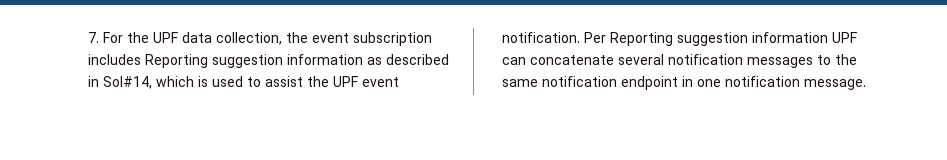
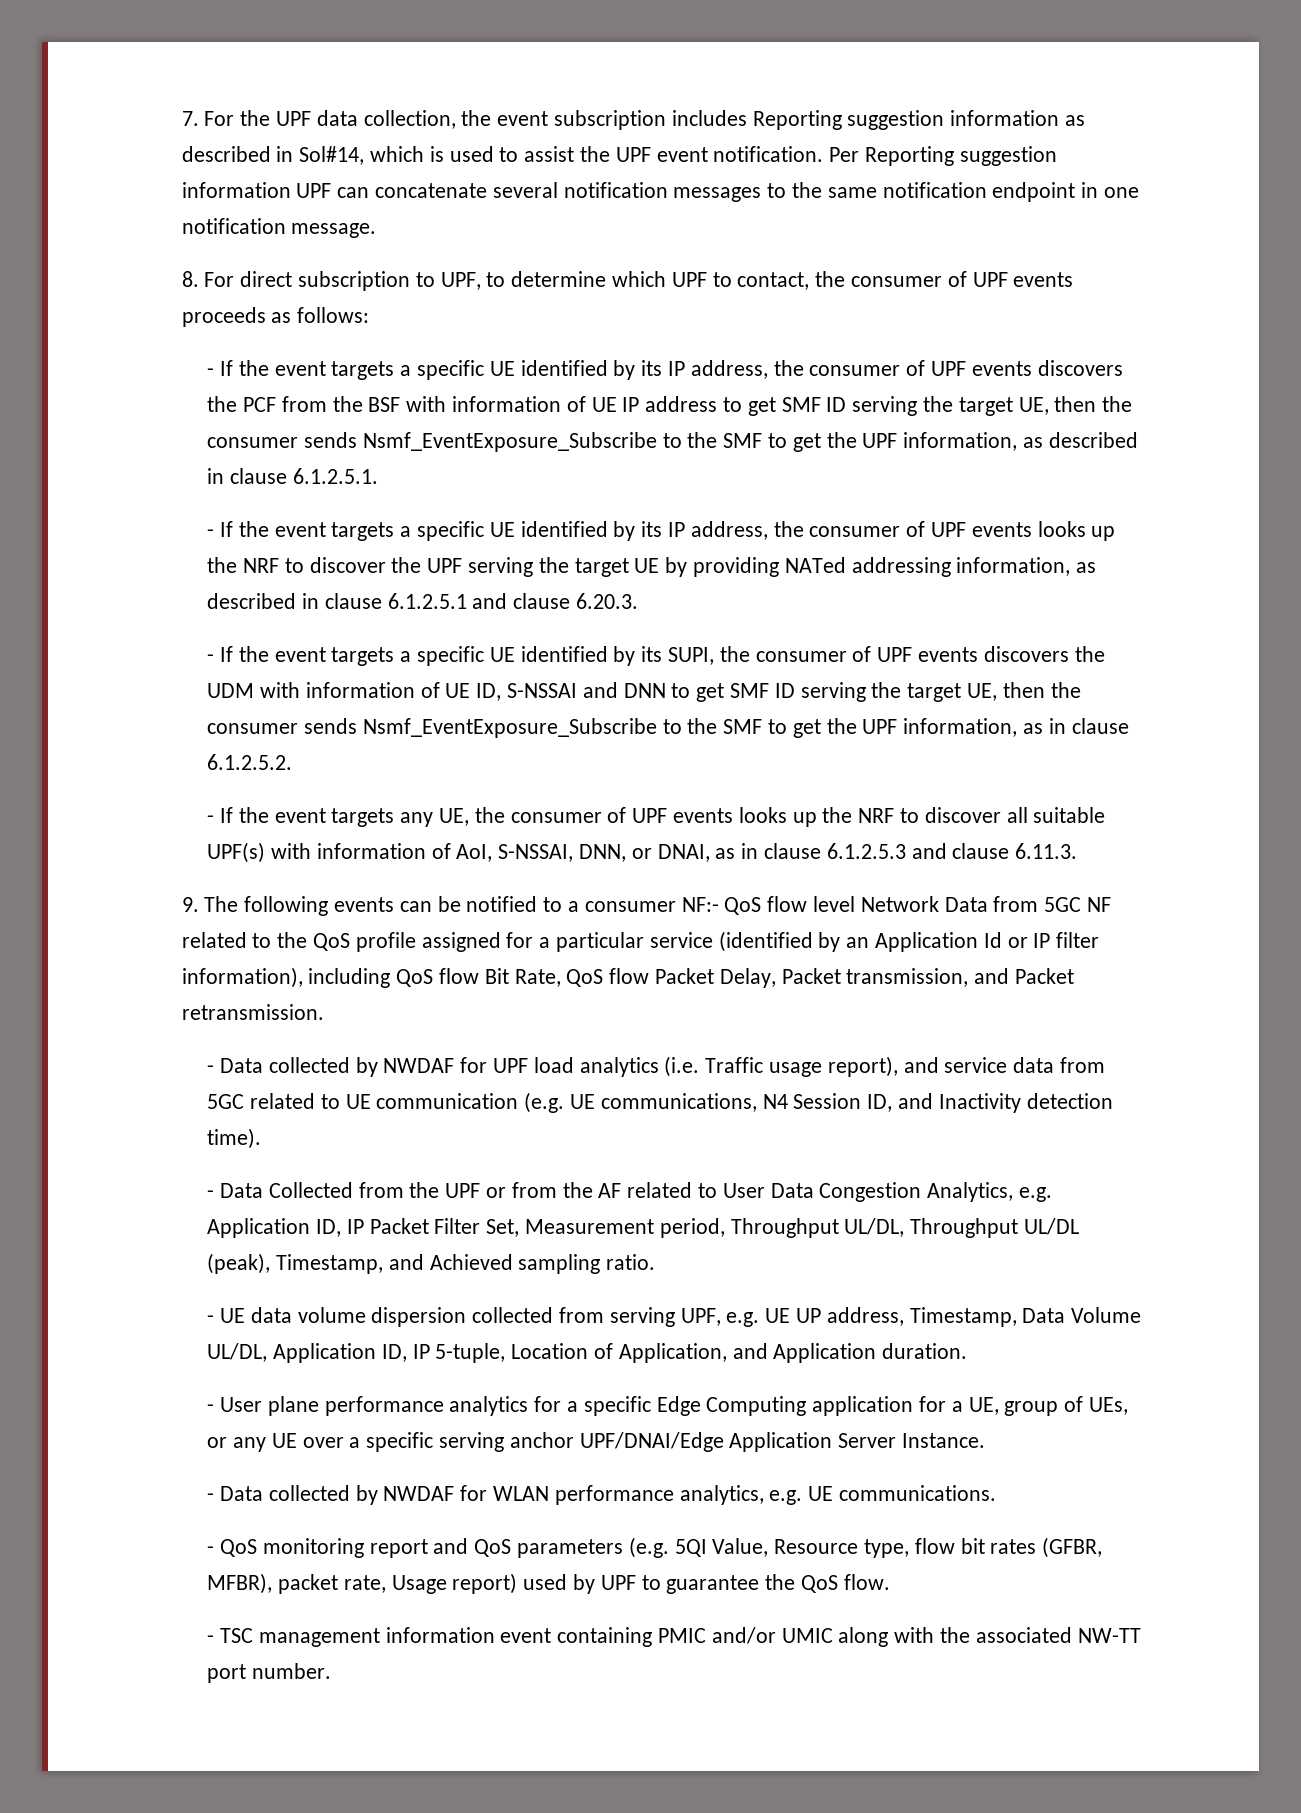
+ 8. For direct subscription to UPF, to determine which UPF to contact, the consumer of UPF events proceeds as follows:
+ - If the event targets a specific UE identified by its IP address, the consumer of UPF events discovers the PCF from the BSF with information of UE IP address to get SMF ID serving the target UE, then the consumer sends Nsmf_EventExposure_Subscribe to the SMF to get the UPF information, as described in clause 6.1.2.5.1.
+ - If the event targets a specific UE identified by its IP address, the consumer of UPF events looks up the NRF to discover the UPF serving the target UE by providing NATed addressing information, as described in clause 6.1.2.5.1 and clause 6.20.3.
+ - If the event targets a specific UE identified by its SUPI, the consumer of UPF events discovers the UDM with information of UE ID, S-NSSAI and DNN to get SMF ID serving the target UE, then the consumer sends Nsmf_EventExposure_Subscribe to the SMF to get the UPF information, as in clause 6.1.2.5.2.
+ - If the event targets any UE, the consumer of UPF events looks up the NRF to discover all suitable UPF(s) with information of AoI, S-NSSAI, DNN, or DNAI, as in clause 6.1.2.5.3 and clause 6.11.3.
+ 9. The following events can be notified to a consumer NF:- QoS flow level Network Data from 5GC NF related to the QoS profile assigned for a particular service (identified by an Application Id or IP filter information), including QoS flow Bit Rate, QoS flow Packet Delay, Packet transmission, and Packet retransmission.
+ - Data collected by NWDAF for UPF load analytics (i.e. Traffic usage report), and service data from 5GC related to UE communication (e.g. UE communications, N4 Session ID, and Inactivity detection time).
+ - Data Collected from the UPF or from the AF related to User Data Congestion Analytics, e.g. Application ID, IP Packet Filter Set, Measurement period, Throughput UL/DL, Throughput UL/DL (peak), Timestamp, and Achieved sampling ratio.
+ - UE data volume dispersion collected from serving UPF, e.g. UE UP address, Timestamp, Data Volume UL/DL, Application ID, IP 5-tuple, Location of Application, and Application duration.
+ - User plane performance analytics for a specific Edge Computing application for a UE, group of UEs, or any UE over a specific serving anchor UPF/DNAI/Edge Application Server Instance.
+ - Data collected by NWDAF for WLAN performance analytics, e.g. UE communications.
+ - QoS monitoring report and QoS parameters (e.g. 5QI Value, Resource type, flow bit rates (GFBR, MFBR), packet rate, Usage report) used by UPF to guarantee the QoS flow.
+ - TSC management information event containing PMIC and/or UMIC along with the associated NW-TT port number.

